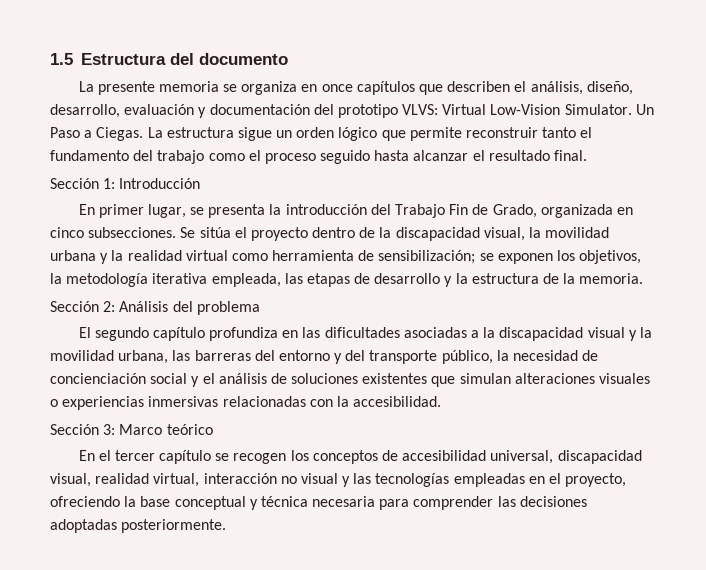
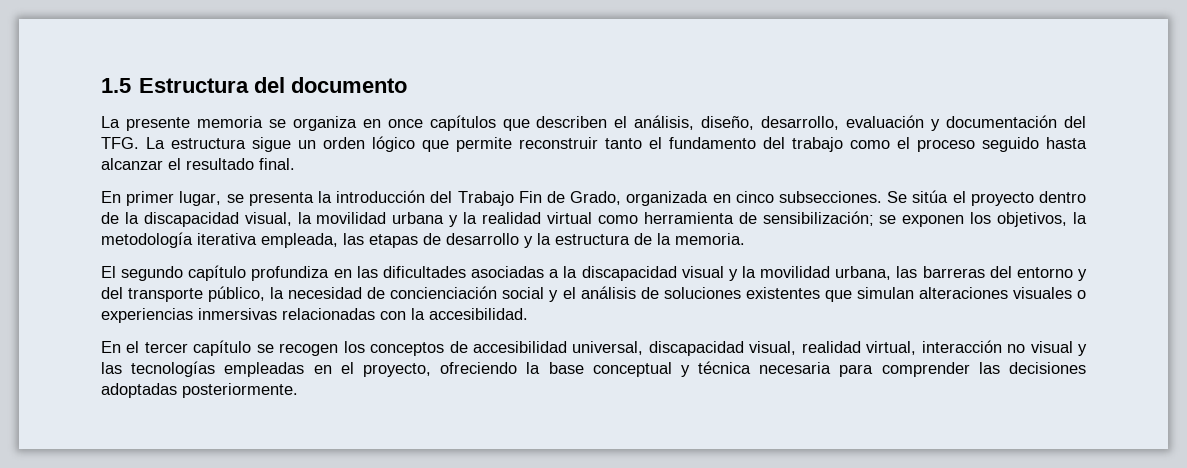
- La presente memoria se organiza en once capítulos que describen el análisis, diseño, desarrollo, evaluación y documentación del prototipo VLVS: Virtual Low-Vision Simulator. Un Paso a Ciegas. La estructura sigue un orden lógico que permite reconstruir tanto el fundamento del trabajo como el proceso seguido hasta alcanzar el resultado final.
+ La presente memoria se organiza en once capítulos que describen el análisis, diseño, desarrollo, evaluación y documentación del TFG. La estructura sigue un orden lógico que permite reconstruir tanto el fundamento del trabajo como el proceso seguido hasta alcanzar el resultado final.
- Sección 1: Introducción
- Sección 2: Análisis del problema
- Sección 3: Marco teórico

